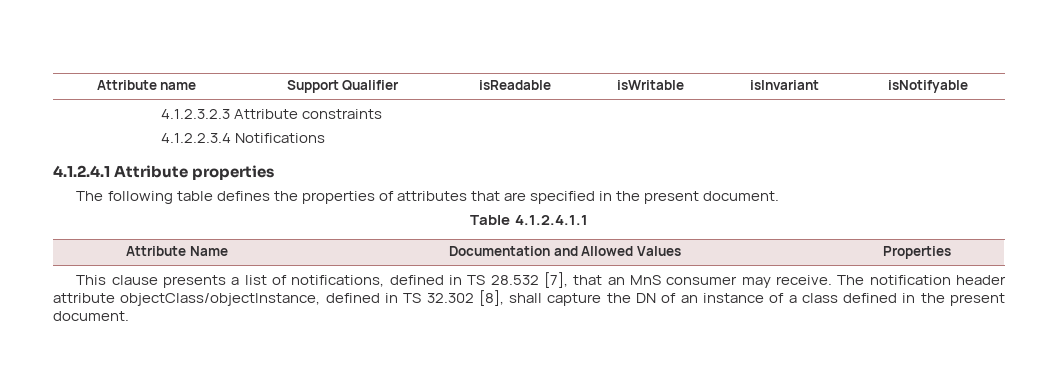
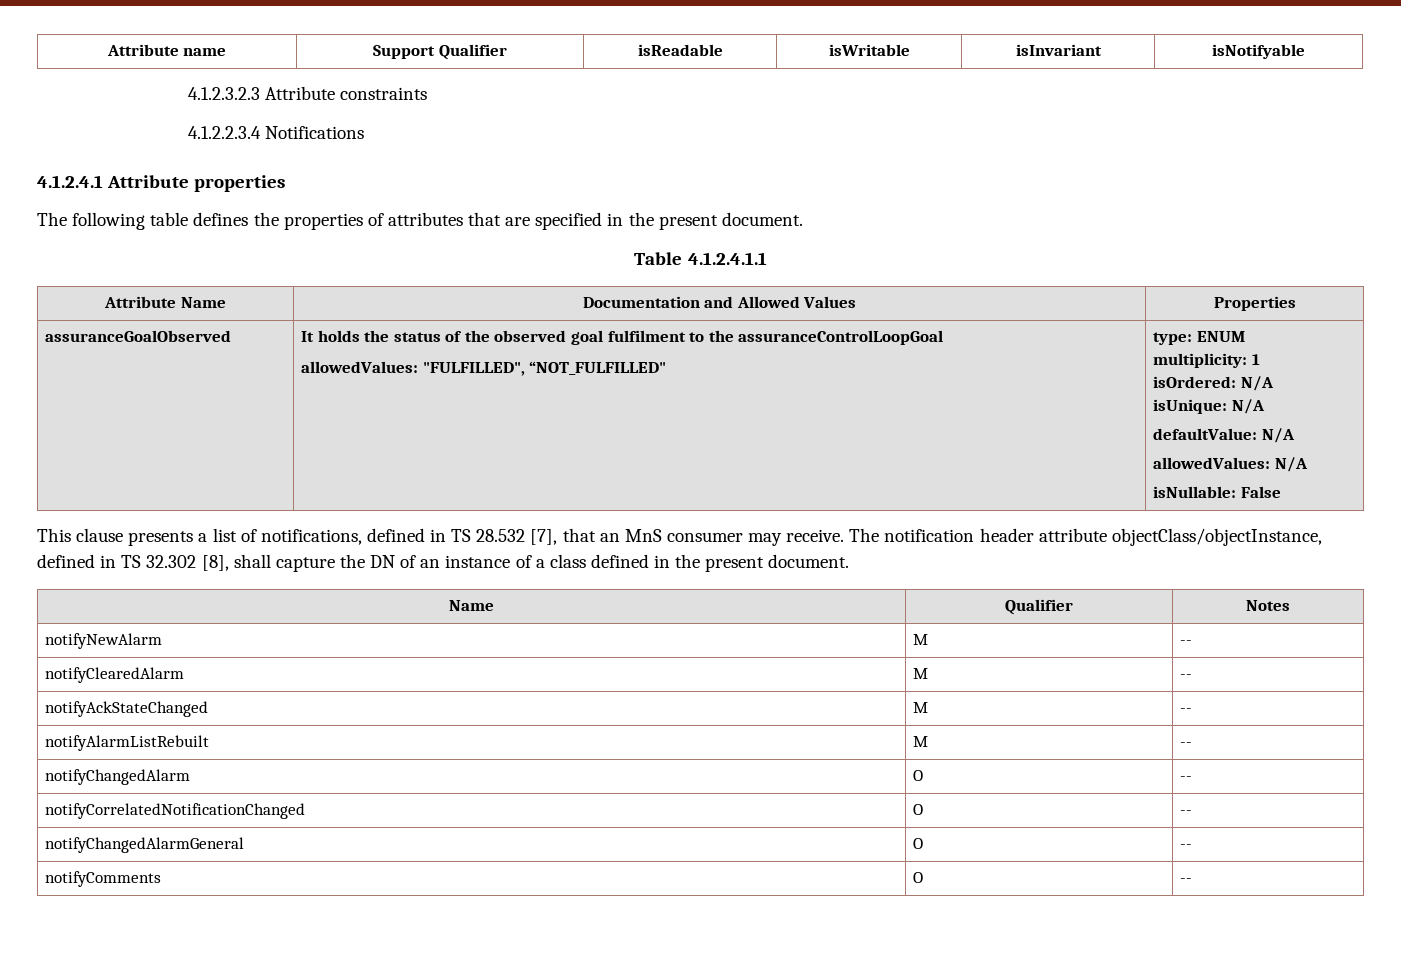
+ assuranceGoalObserved | It holds the status of the observed goal fulfilment to the assuranceControlLoopGoal
+ allowedValues: "FULFILLED", “NOT_FULFILLED" | type: ENUM
+ multiplicity: 1
+ isOrdered: N/A
+ isUnique: N/A
+ defaultValue: N/A
+ allowedValues: N/A
+ isNullable: False
+ Name | Qualifier | Notes
+ notifyNewAlarm | M | --
+ notifyClearedAlarm | M | --
+ notifyAckStateChanged | M | --
+ notifyAlarmListRebuilt | M | --
+ notifyChangedAlarm | O | --
+ notifyCorrelatedNotificationChanged | O | --
+ notifyChangedAlarmGeneral | O | --
+ notifyComments | O | --

